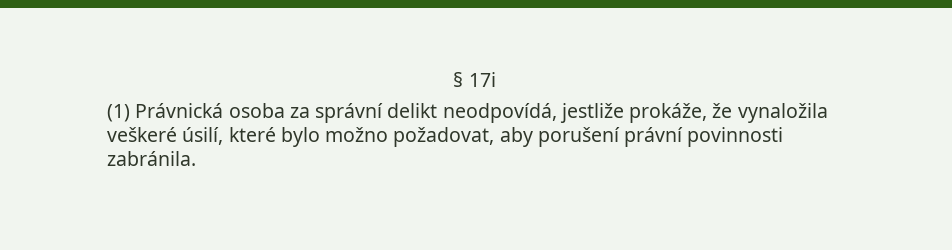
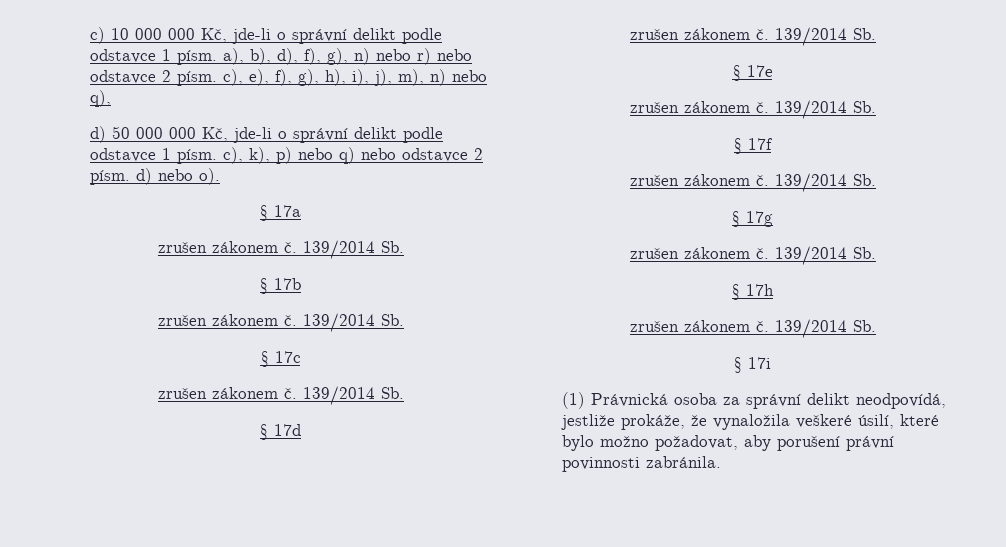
+ c) 10 000 000 Kč, jde-li o správní delikt podle odstavce 1 písm. a), b), d), f), g), n) nebo r) nebo odstavce 2 písm. c), e), f), g), h), i), j), m), n) nebo q),
+ d) 50 000 000 Kč, jde-li o správní delikt podle odstavce 1 písm. c), k), p) nebo q) nebo odstavce 2 písm. d) nebo o).
+ § 17a
+ zrušen zákonem č. 139/2014 Sb.
+ § 17b
+ zrušen zákonem č. 139/2014 Sb.
+ § 17c
+ zrušen zákonem č. 139/2014 Sb.
+ § 17d
+ zrušen zákonem č. 139/2014 Sb.
+ § 17e
+ zrušen zákonem č. 139/2014 Sb.
+ § 17f
+ zrušen zákonem č. 139/2014 Sb.
+ § 17g
+ zrušen zákonem č. 139/2014 Sb.
+ § 17h
+ zrušen zákonem č. 139/2014 Sb.

